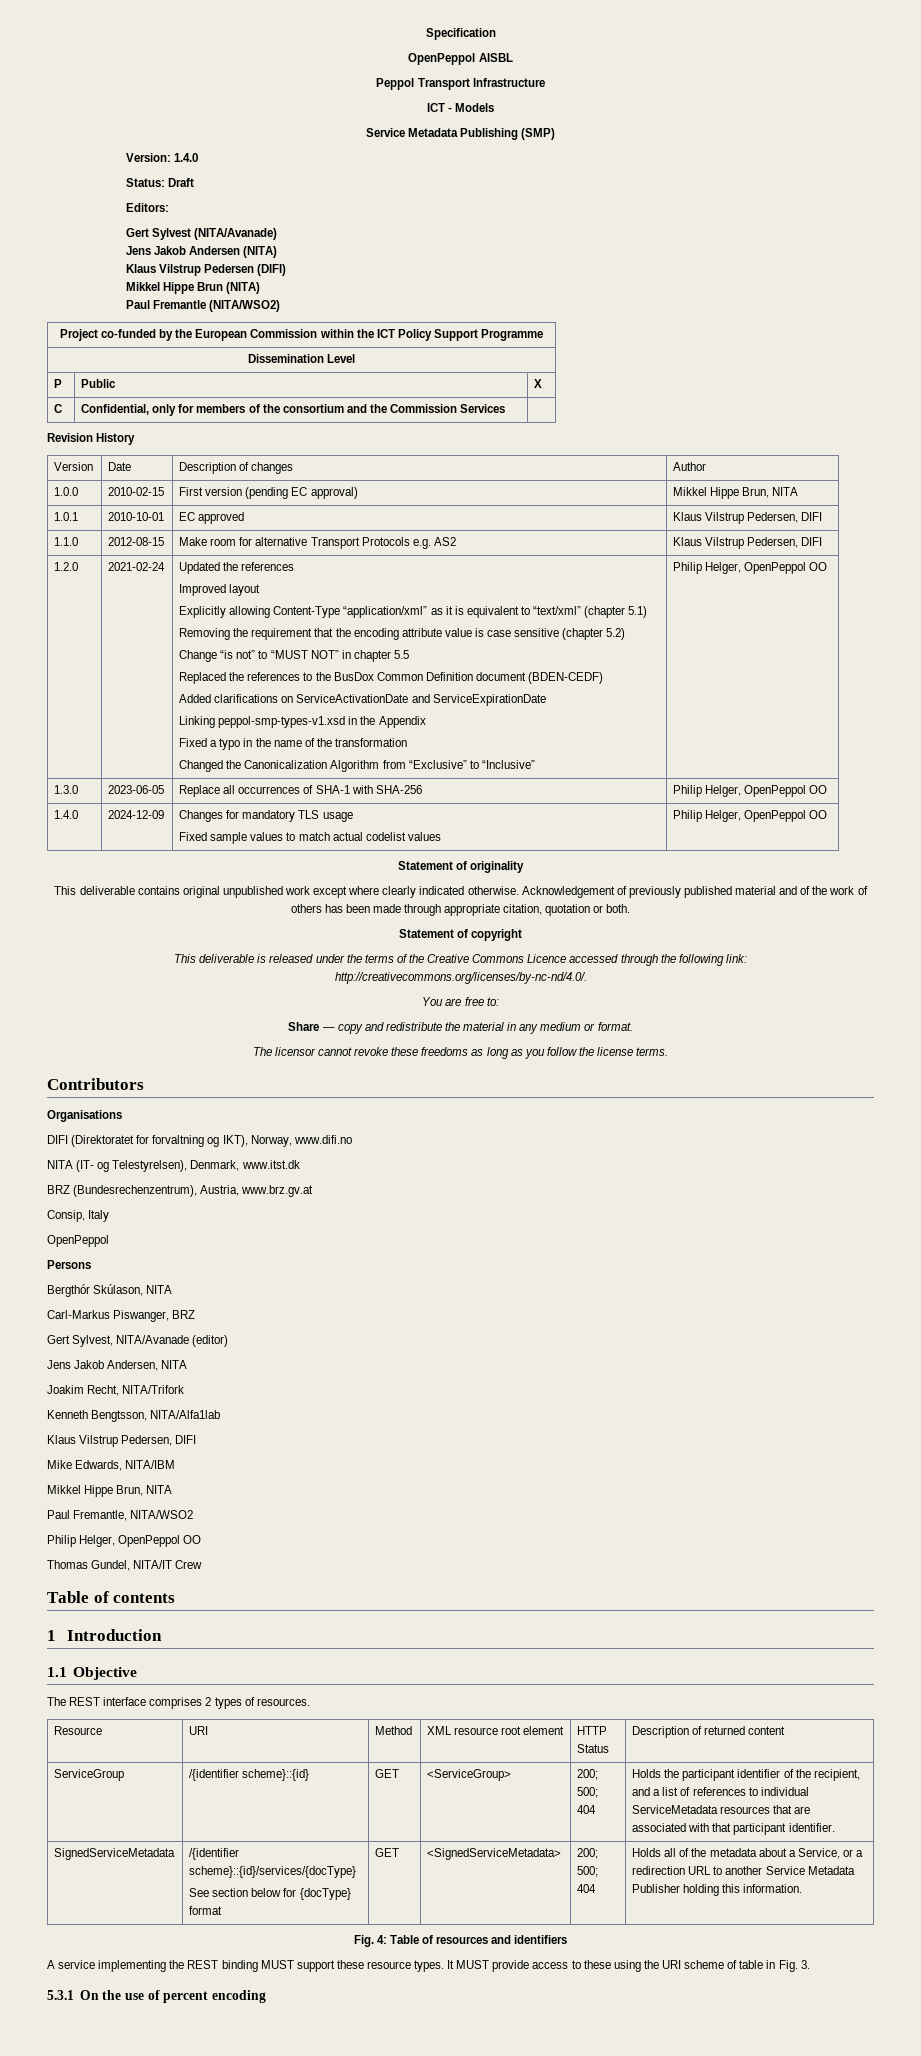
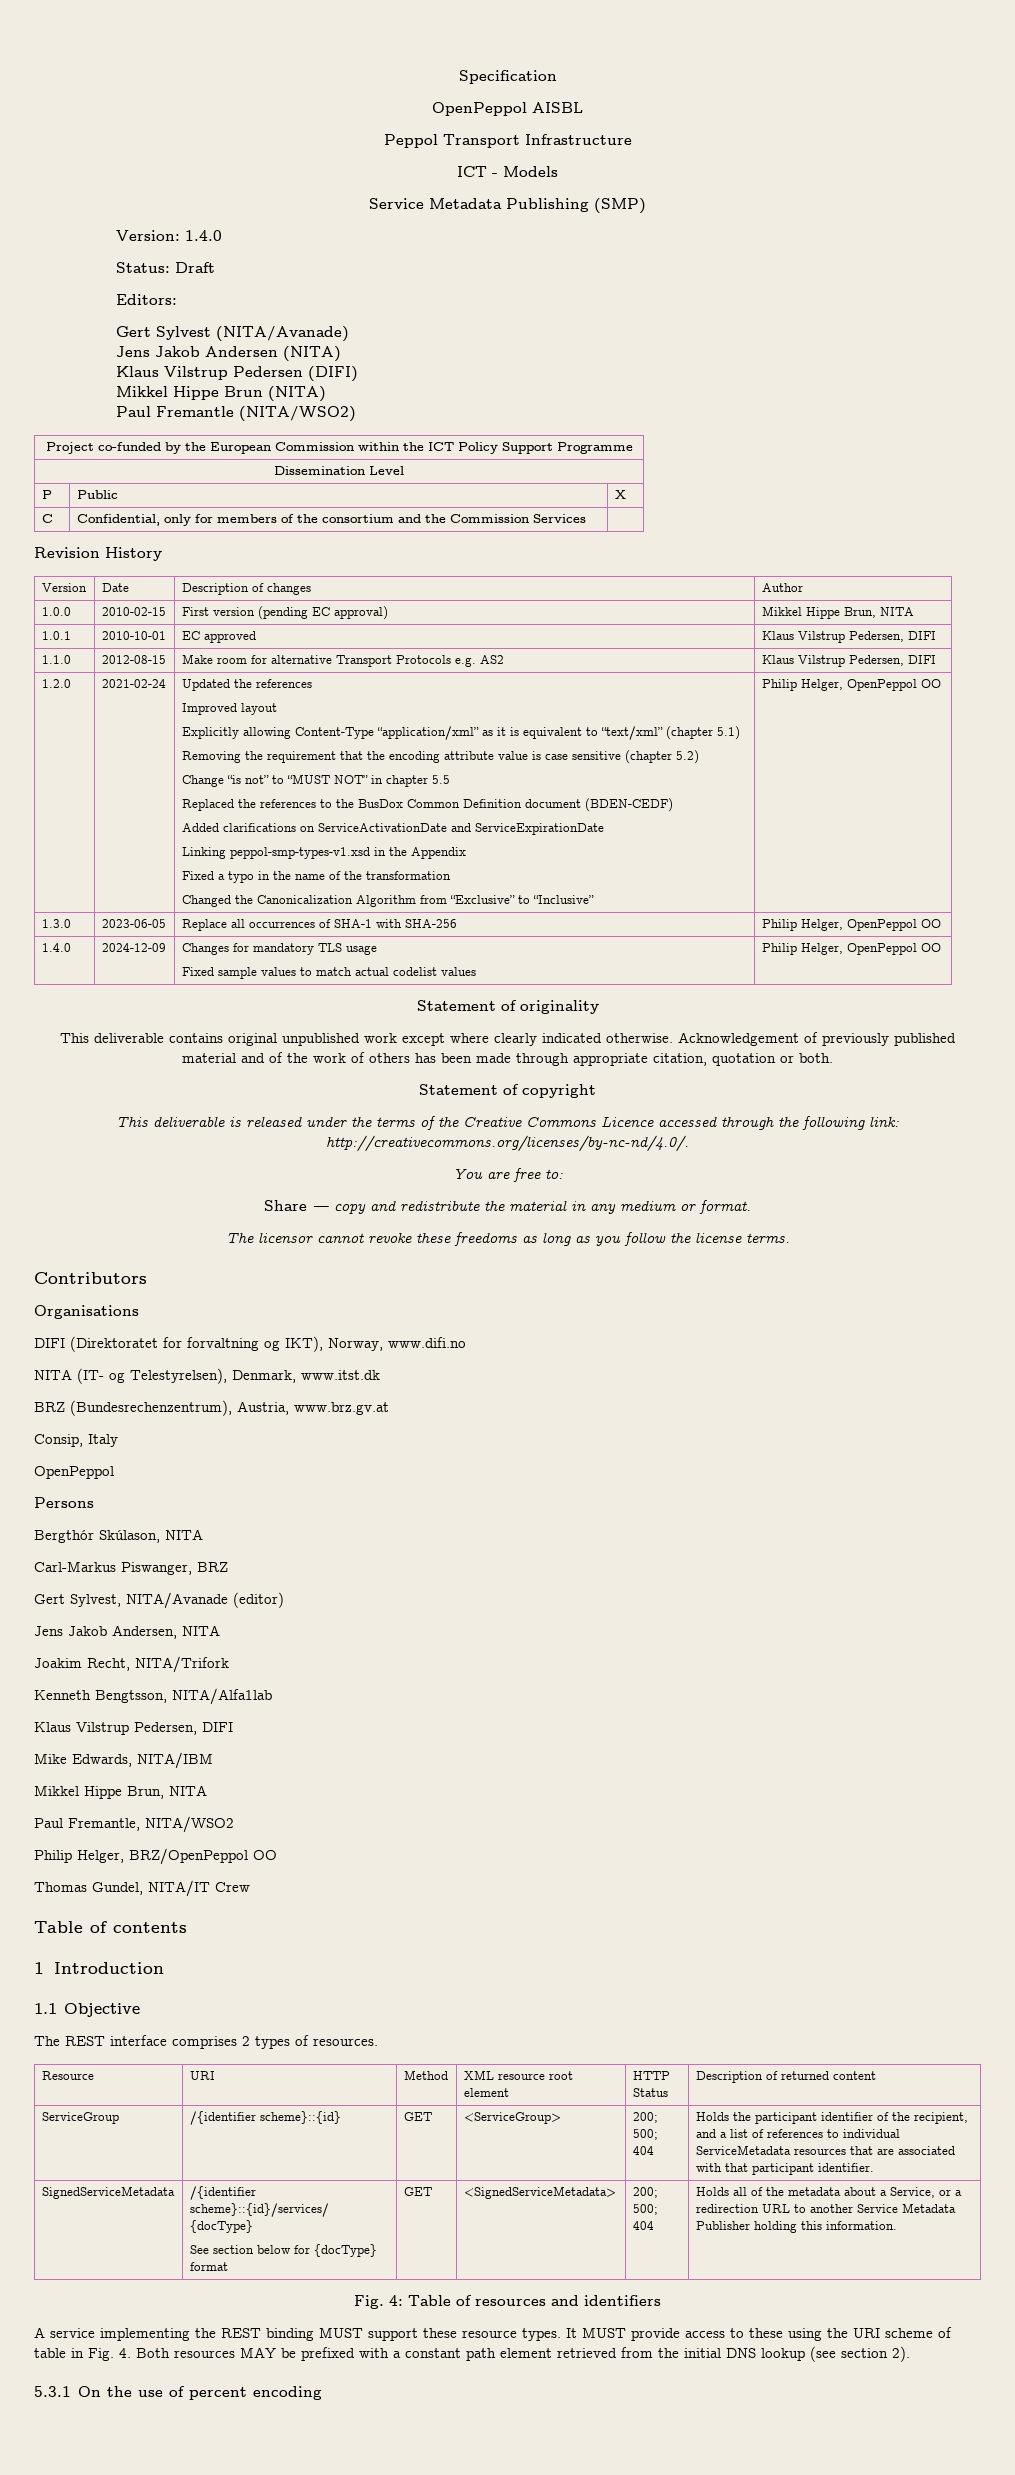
  Paul Fremantle, NITA/WSO2
- Philip Helger, OpenPeppol OO
+ Philip Helger, BRZ/OpenPeppol OO
- It MUST provide access to these using the URI scheme of table in Fig. 3.
+ It MUST provide access to these using the URI scheme of table in Fig. 4. Both resources MAY be prefixed with a constant path element retrieved from the initial DNS lookup (see section 2).

